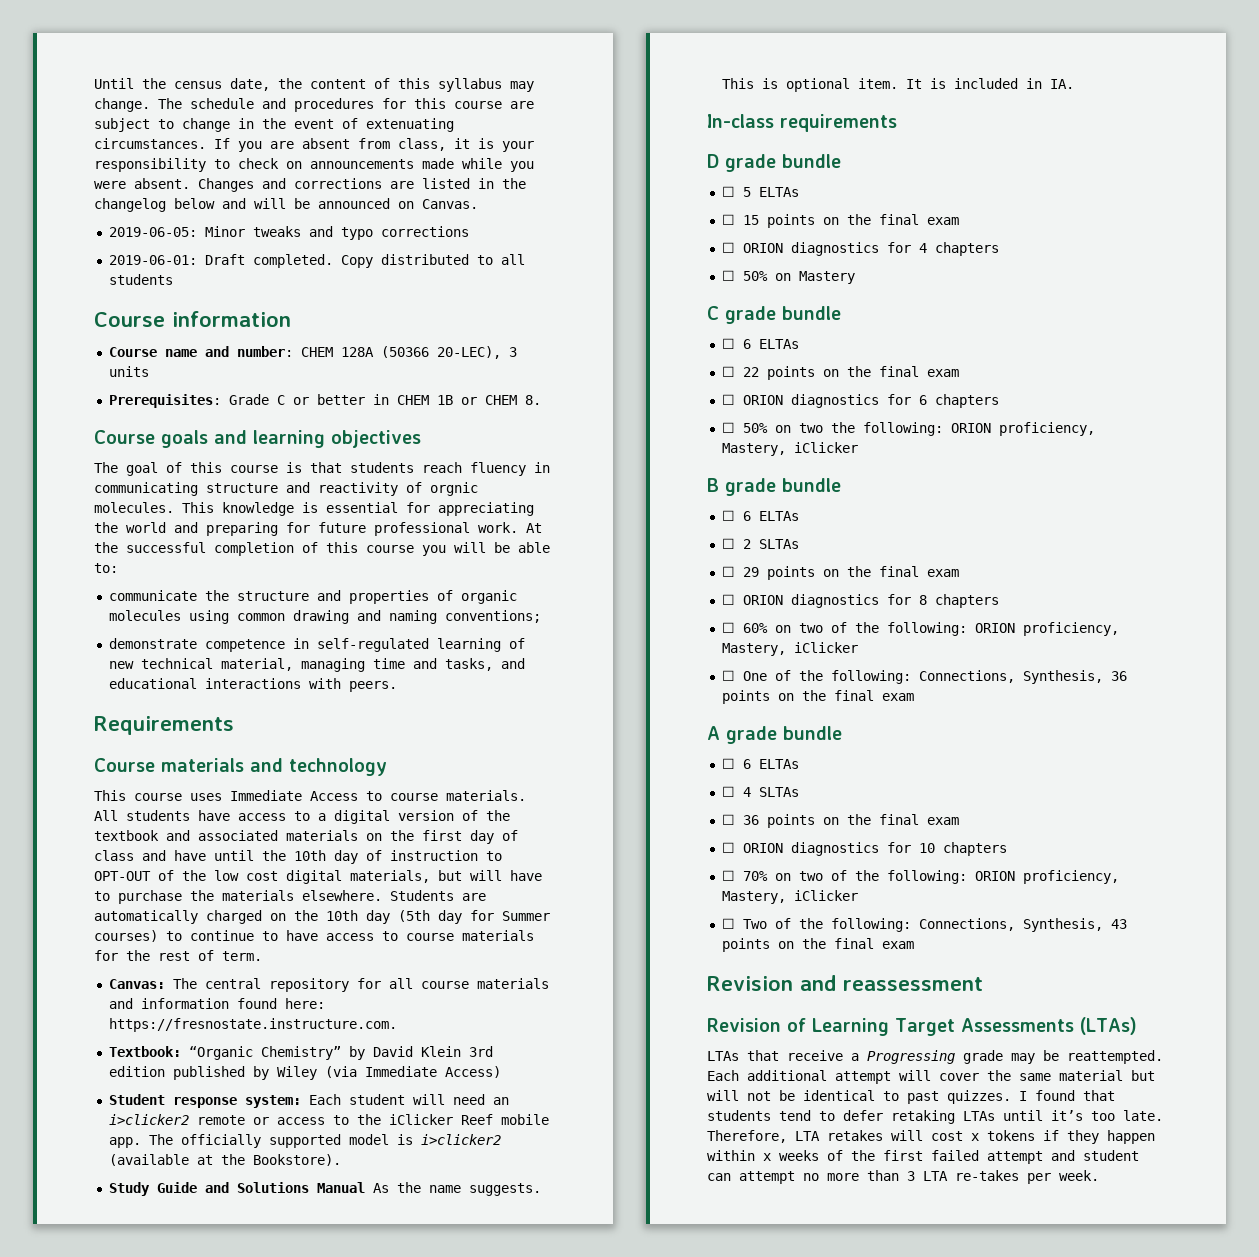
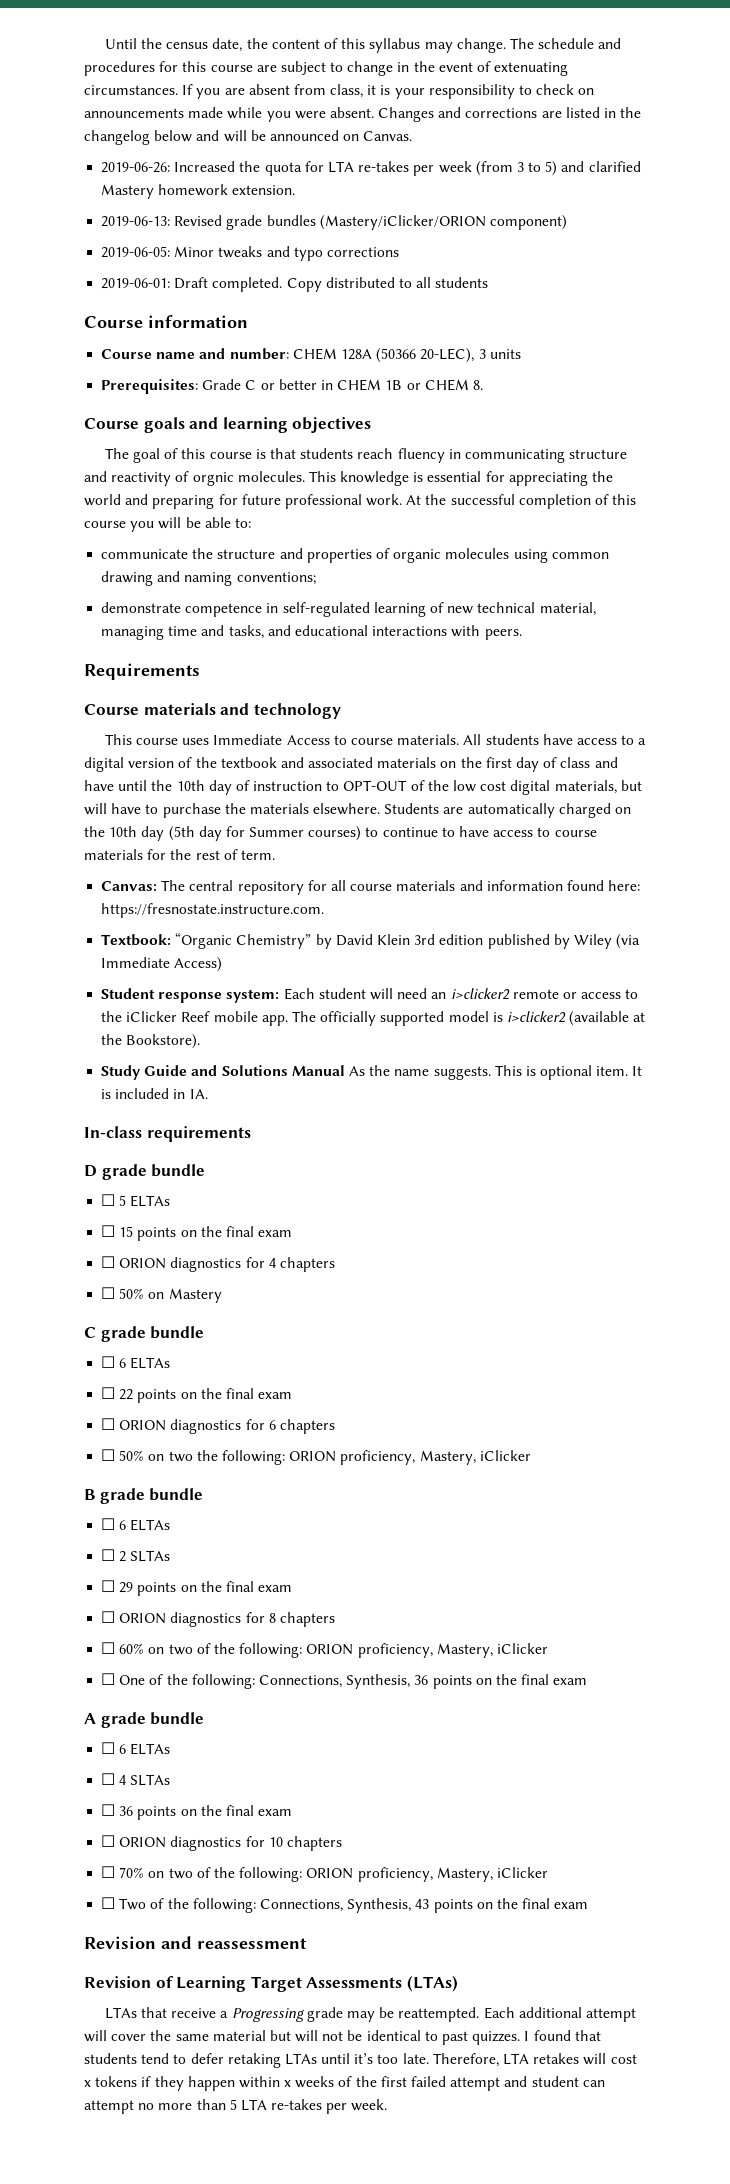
+ 2019-06-26: Increased the quota for LTA re-takes per week (from 3 to 5) and clarified Mastery homework extension.
+ 2019-06-13: Revised grade bundles (Mastery/iClicker/ORION component)
- Therefore, LTA retakes will cost x tokens if they happen within x weeks of the first failed attempt and student can attempt no more than 3 LTA re-takes per week.
+ Therefore, LTA retakes will cost x tokens if they happen within x weeks of the first failed attempt and student can attempt no more than 5 LTA re-takes per week.

